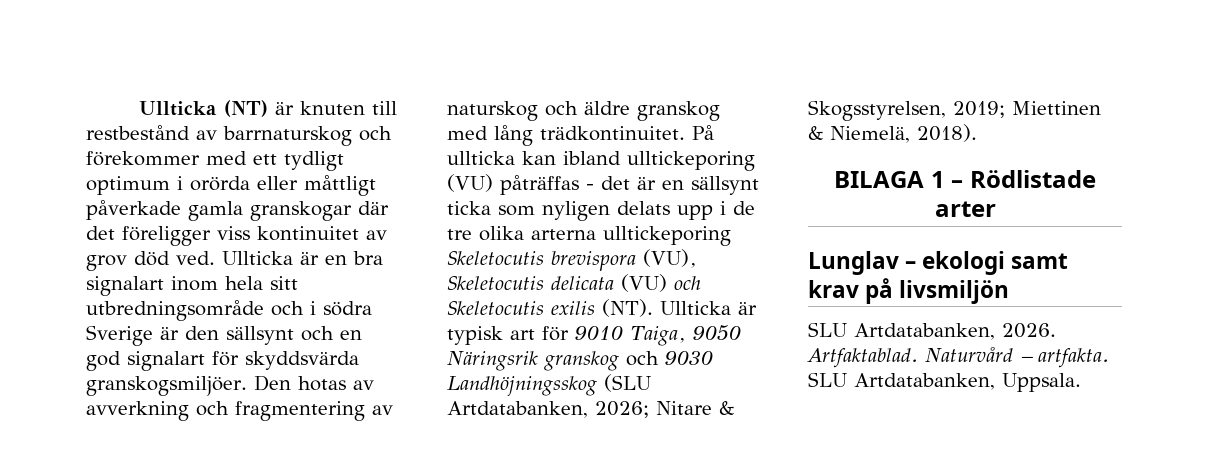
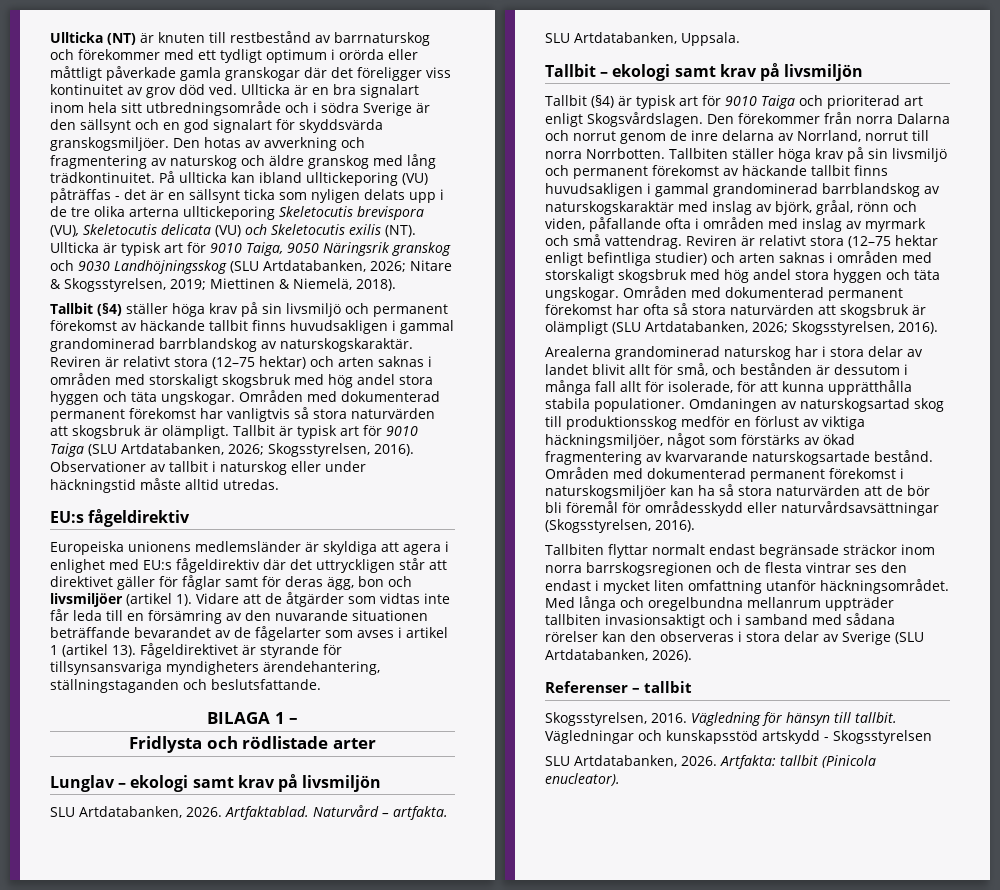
+ Tallbit (§4) ställer höga krav på sin livsmiljö och permanent förekomst av häckande tallbit finns huvudsakligen i gammal grandominerad barrblandskog av naturskogskaraktär. Reviren är relativt stora (12–75 hektar) och arten saknas i områden med storskaligt skogsbruk med hög andel stora hyggen och täta ungskogar. Områden med dokumenterad permanent förekomst har vanligtvis så stora naturvärden att skogsbruk är olämpligt. Tallbit är typisk art för 9010 Taiga (SLU Artdatabanken, 2026; Skogsstyrelsen, 2016). Observationer av tallbit i naturskog eller under häckningstid måste alltid utredas.
+ EU:s fågeldirektiv
+ Europeiska unionens medlemsländer är skyldiga att agera i enlighet med EU:s fågeldirektiv där det uttryckligen står att direktivet gäller för fåglar samt för deras ägg, bon och livsmiljöer (artikel 1). Vidare att de åtgärder som vidtas inte får leda till en försämring av den nuvarande situationen beträffande bevarandet av de fågelarter som avses i artikel 1 (artikel 13). Fågeldirektivet är styrande för tillsynsansvariga myndigheters ärendehantering, ställningstaganden och beslutsfattande.
- BILAGA 1 – Rödlistade arter
+ BILAGA 1 –
+ Fridlysta och rödlistade arter
+ Tallbit – ekologi samt krav på livsmiljön
+ Tallbit (§4) är typisk art för 9010 Taiga och prioriterad art enligt Skogsvårdslagen. Den förekommer från norra Dalarna och norrut genom de inre delarna av Norrland, norrut till norra Norrbotten. Tallbiten ställer höga krav på sin livsmiljö och permanent förekomst av häckande tallbit finns huvudsakligen i gammal grandominerad barrblandskog av naturskogskaraktär med inslag av björk, gråal, rönn och viden, påfallande ofta i områden med inslag av myrmark och små vattendrag. Reviren är relativt stora (12–75 hektar enligt befintliga studier) och arten saknas i områden med storskaligt skogsbruk med hög andel stora hyggen och täta ungskogar. Områden med dokumenterad permanent förekomst har ofta så stora naturvärden att skogsbruk är olämpligt (SLU Artdatabanken, 2026; Skogsstyrelsen, 2016).
+ Arealerna grandominerad naturskog har i stora delar av landet blivit allt för små, och bestånden är dessutom i många fall allt för isolerade, för att kunna upprätthålla stabila populationer. Omdaningen av naturskogsartad skog till produktionsskog medför en förlust av viktiga häckningsmiljöer, något som förstärks av ökad fragmentering av kvarvarande naturskogsartade bestånd. Områden med dokumenterad permanent förekomst i naturskogsmiljöer kan ha så stora naturvärden att de bör bli föremål för områdesskydd eller naturvårdsavsättningar (Skogsstyrelsen, 2016).
+ Tallbiten flyttar normalt endast begränsade sträckor inom norra barrskogsregionen och de flesta vintrar ses den endast i mycket liten omfattning utanför häckningsområdet. Med långa och oregelbundna mellanrum uppträder tallbiten invasionsaktigt och i samband med sådana rörelser kan den observeras i stora delar av Sverige (SLU Artdatabanken, 2026).
+ Referenser – tallbit
+ Skogsstyrelsen, 2016. Vägledning för hänsyn till tallbit. Vägledningar och kunskapsstöd artskydd - Skogsstyrelsen
+ SLU Artdatabanken, 2026. Artfakta: tallbit (Pinicola enucleator).

